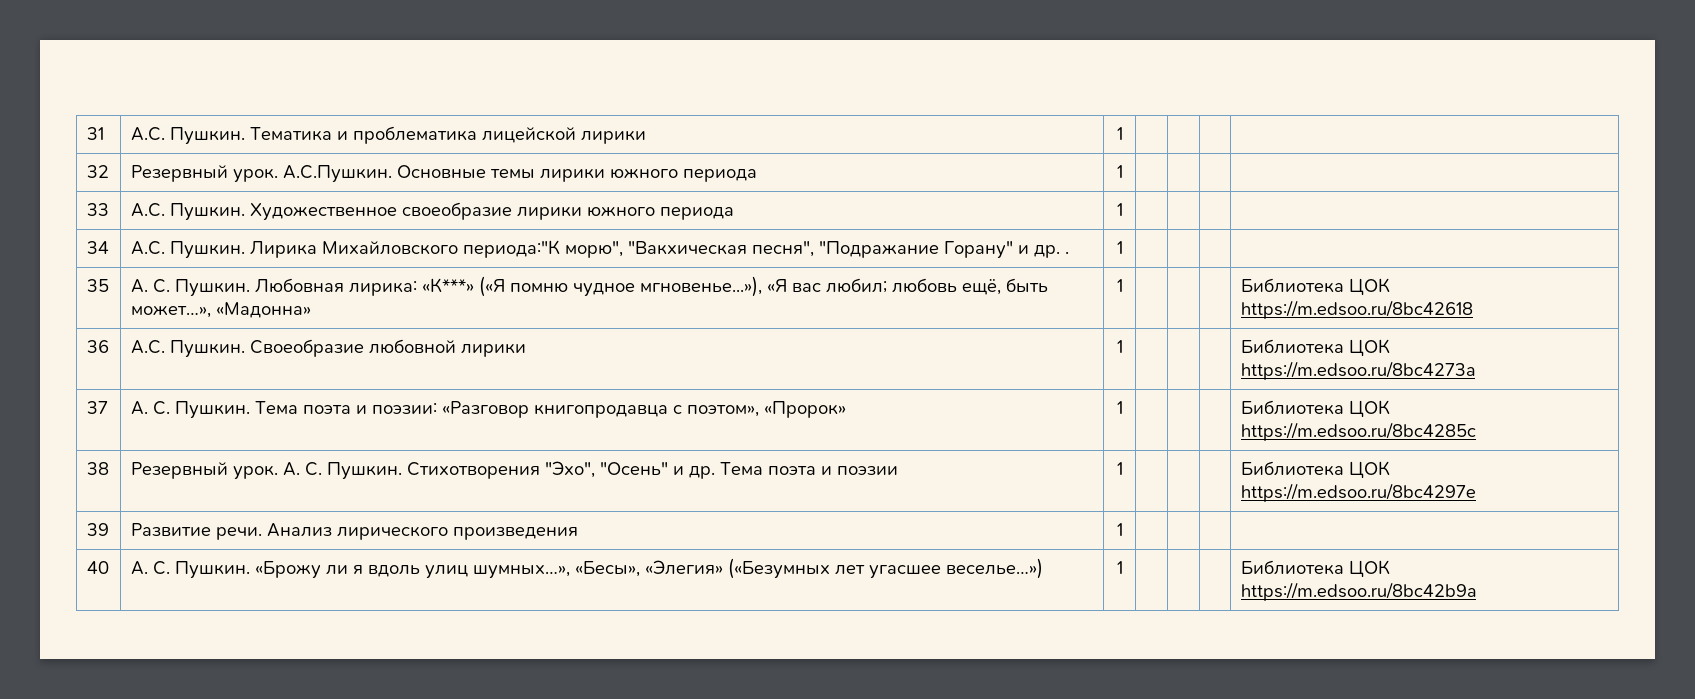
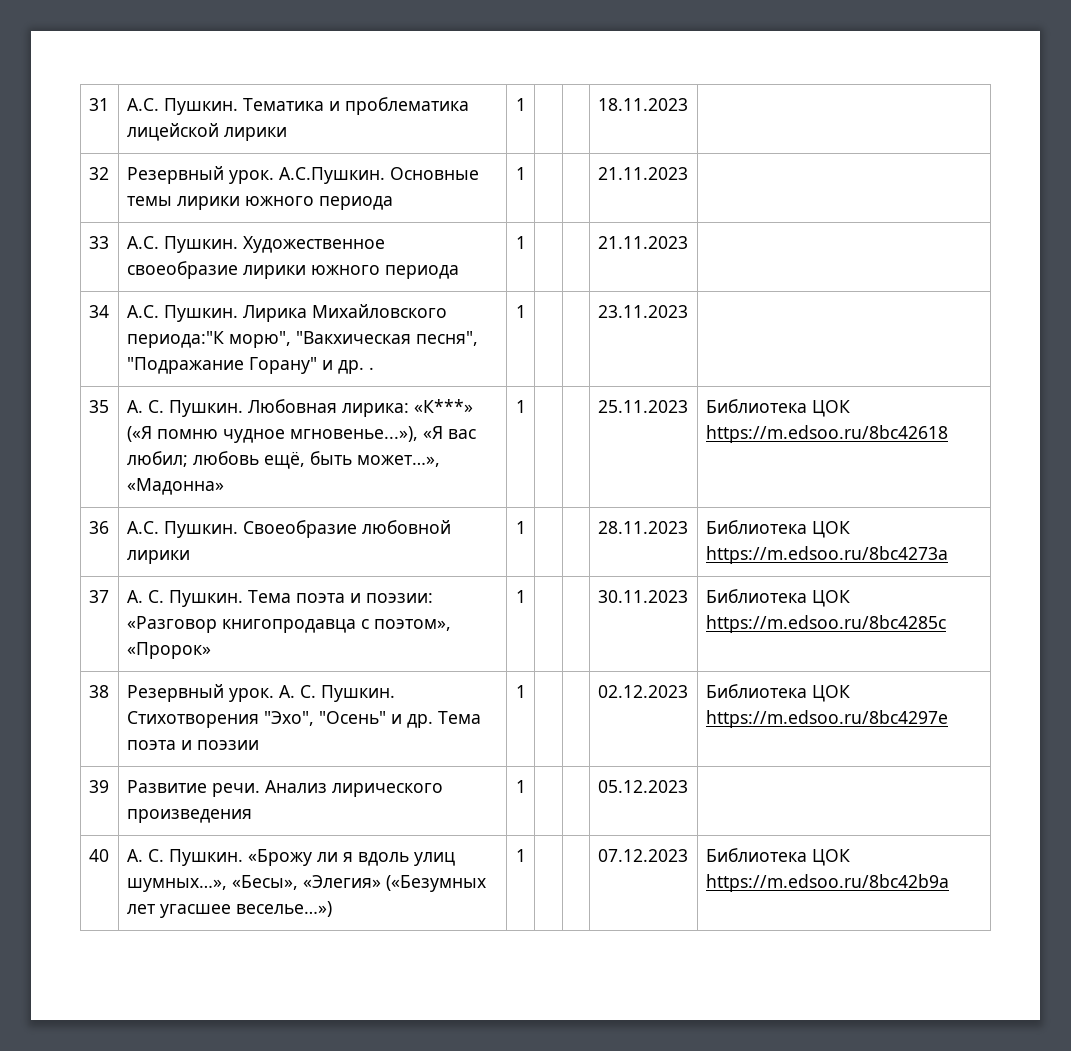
- 31 | А.С. Пушкин. Тематика и проблематика лицейской лирики | 1 | | | |
+ 31 | А.С. Пушкин. Тематика и проблематика лицейской лирики | 1 | | | 18.11.2023 |
- 32 | Резервный урок. А.С.Пушкин. Основные темы лирики южного периода | 1 | | | |
+ 32 | Резервный урок. А.С.Пушкин. Основные темы лирики южного периода | 1 | | | 21.11.2023 |
- 33 | А.С. Пушкин. Художественное своеобразие лирики южного периода | 1 | | | |
+ 33 | А.С. Пушкин. Художественное своеобразие лирики южного периода | 1 | | | 21.11.2023 |
- 34 | А.С. Пушкин. Лирика Михайловского периода:"К морю", "Вакхическая песня", "Подражание Горану" и др. . | 1 | | | |
+ 34 | А.С. Пушкин. Лирика Михайловского периода:"К морю", "Вакхическая песня", "Подражание Горану" и др. . | 1 | | | 23.11.2023 |
- 35 | А. С. Пушкин. Любовная лирика: «К***» («Я помню чудное мгновенье...»), «Я вас любил; любовь ещё, быть может…», «Мадонна» | 1 | | | | Библиотека ЦОК https://m.edsoo.ru/8bc42618
+ 35 | А. С. Пушкин. Любовная лирика: «К***» («Я помню чудное мгновенье...»), «Я вас любил; любовь ещё, быть может…», «Мадонна» | 1 | | | 25.11.2023 | Библиотека ЦОК https://m.edsoo.ru/8bc42618
- 36 | А.С. Пушкин. Своеобразие любовной лирики | 1 | | | | Библиотека ЦОК https://m.edsoo.ru/8bc4273a
+ 36 | А.С. Пушкин. Своеобразие любовной лирики | 1 | | | 28.11.2023 | Библиотека ЦОК https://m.edsoo.ru/8bc4273a
- 37 | А. С. Пушкин. Тема поэта и поэзии: «Разговор книгопродавца с поэтом», «Пророк» | 1 | | | | Библиотека ЦОК https://m.edsoo.ru/8bc4285c
+ 37 | А. С. Пушкин. Тема поэта и поэзии: «Разговор книгопродавца с поэтом», «Пророк» | 1 | | | 30.11.2023 | Библиотека ЦОК https://m.edsoo.ru/8bc4285c
- 38 | Резервный урок. А. С. Пушкин. Стихотворения "Эхо", "Осень" и др. Тема поэта и поэзии | 1 | | | | Библиотека ЦОК https://m.edsoo.ru/8bc4297e
+ 38 | Резервный урок. А. С. Пушкин. Стихотворения "Эхо", "Осень" и др. Тема поэта и поэзии | 1 | | | 02.12.2023 | Библиотека ЦОК https://m.edsoo.ru/8bc4297e
- 39 | Развитие речи. Анализ лирического произведения | 1 | | | |
+ 39 | Развитие речи. Анализ лирического произведения | 1 | | | 05.12.2023 |
- 40 | А. С. Пушкин. «Брожу ли я вдоль улиц шумных…», «Бесы», «Элегия» («Безумных лет угасшее веселье…») | 1 | | | | Библиотека ЦОК https://m.edsoo.ru/8bc42b9a
+ 40 | А. С. Пушкин. «Брожу ли я вдоль улиц шумных…», «Бесы», «Элегия» («Безумных лет угасшее веселье…») | 1 | | | 07.12.2023 | Библиотека ЦОК https://m.edsoo.ru/8bc42b9a

